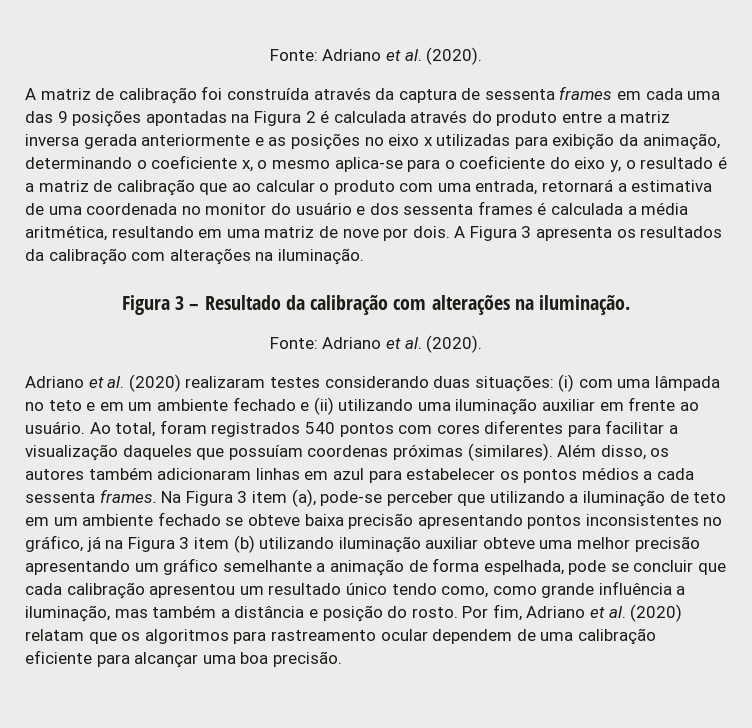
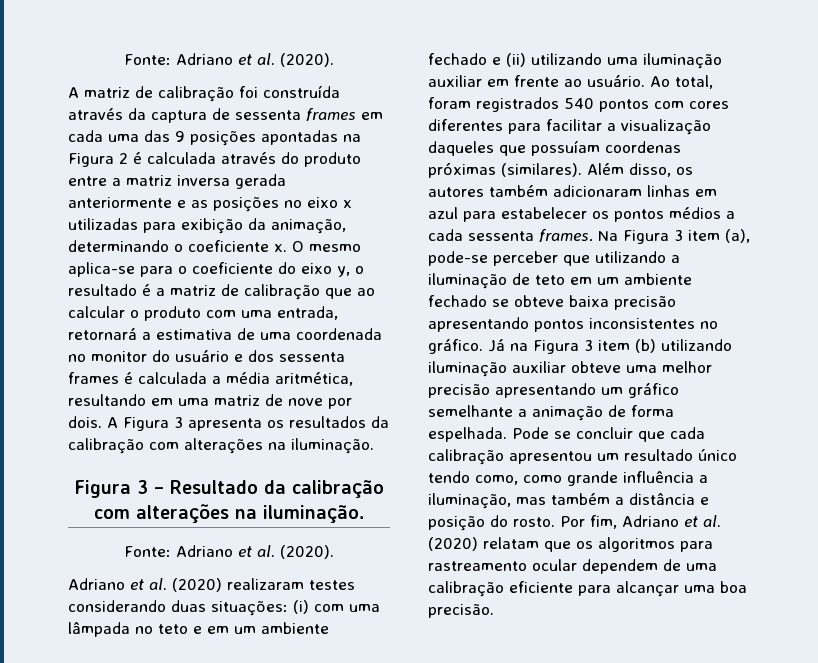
- A matriz de calibração foi construída através da captura de sessenta frames em cada uma das 9 posições apontadas na Figura 2 é calculada através do produto entre a matriz inversa gerada anteriormente e as posições no eixo x utilizadas para exibição da animação, determinando o coeficiente x, o mesmo aplica-se para o coeficiente do eixo y, o resultado é a matriz de calibração que ao calcular o produto com uma entrada, retornará a estimativa de uma coordenada no monitor do usuário e dos sessenta frames é calculada a média aritmética, resultando em uma matriz de nove por dois.
+ A matriz de calibração foi construída através da captura de sessenta frames em cada uma das 9 posições apontadas na Figura 2 é calculada através do produto entre a matriz inversa gerada anteriormente e as posições no eixo x utilizadas para exibição da animação, determinando o coeficiente x. O mesmo aplica-se para o coeficiente do eixo y, o resultado é a matriz de calibração que ao calcular o produto com uma entrada, retornará a estimativa de uma coordenada no monitor do usuário e dos sessenta frames é calculada a média aritmética, resultando em uma matriz de nove por dois.
- Na Figura 3 item (a), pode-se perceber que utilizando a iluminação de teto em um ambiente fechado se obteve baixa precisão apresentando pontos inconsistentes no gráfico, já na Figura 3 item (b) utilizando iluminação auxiliar obteve uma melhor precisão apresentando um gráfico semelhante a animação de forma espelhada, pode se concluir que cada calibração apresentou um resultado único tendo como, como grande influência a iluminação, mas também a distância e posição do rosto.
+ Na Figura 3 item (a), pode-se perceber que utilizando a iluminação de teto em um ambiente fechado se obteve baixa precisão apresentando pontos inconsistentes no gráfico. Já na Figura 3 item (b) utilizando iluminação auxiliar obteve uma melhor precisão apresentando um gráfico semelhante a animação de forma espelhada. Pode se concluir que cada calibração apresentou um resultado único tendo como, como grande influência a iluminação, mas também a distância e posição do rosto.

